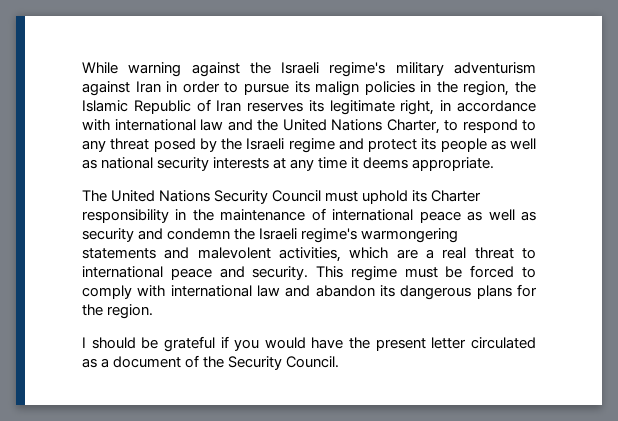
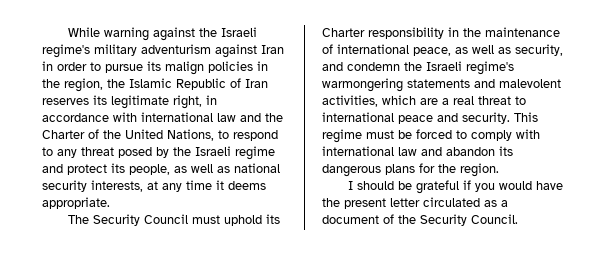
- While warning against the Israeli regime's military adventurism against Iran in order to pursue its malign policies in the region, the Islamic Republic of Iran reserves its legitimate right, in accordance with international law and the United Nations Charter, to respond to any threat posed by the Israeli regime and protect its people as well as national security interests at any time it deems appropriate.
+ While warning against the Israeli regime's military adventurism against Iran in order to pursue its malign policies in the region, the Islamic Republic of Iran reserves its legitimate right, in accordance with international law and the Charter of the United Nations, to respond to any threat posed by the Israeli regime and protect its people, as well as national security interests, at any time it deems appropriate.
- The United Nations Security Council must uphold its Charter responsibility in the maintenance of international peace as well as security and condemn the Israeli regime's warmongering statements and malevolent activities, which are a real threat to international peace and security.
+ The Security Council must uphold its Charter responsibility in the maintenance of international peace, as well as security, and condemn the Israeli regime's warmongering statements and malevolent activities, which are a real threat to international peace and security.

